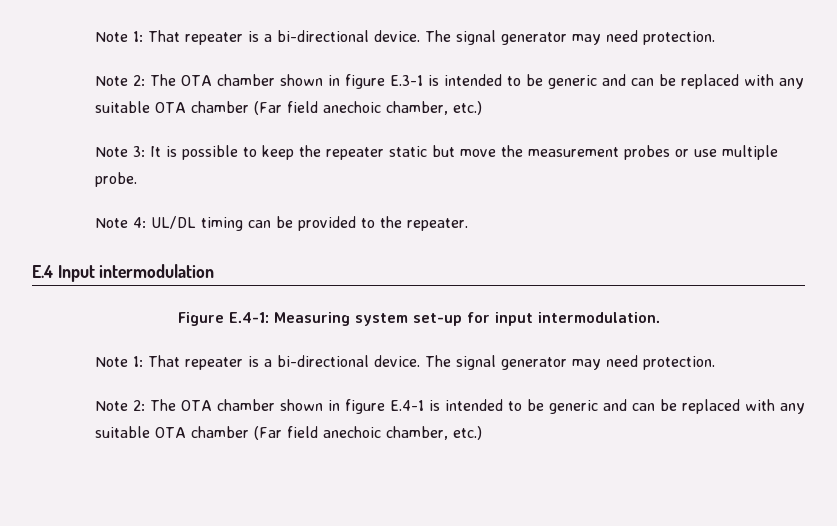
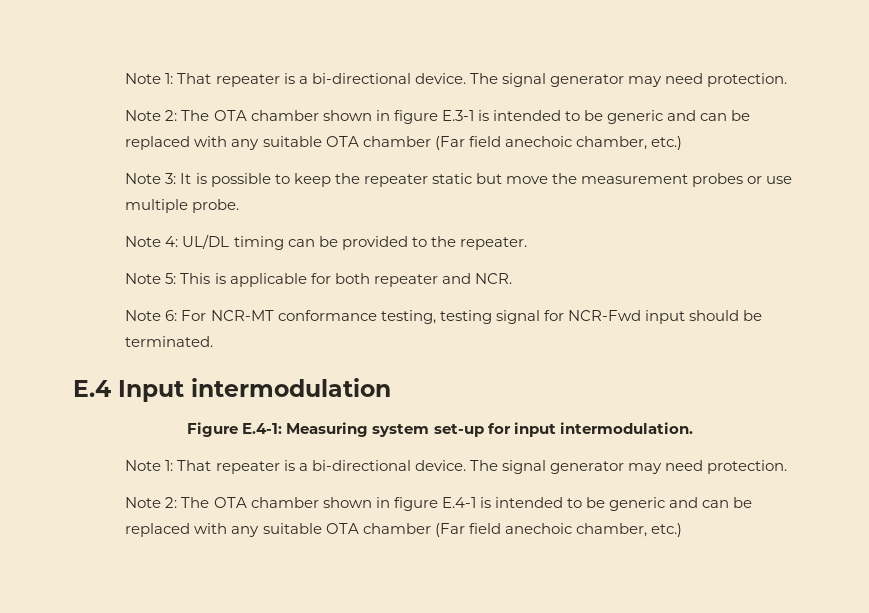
+ Note 5: This is applicable for both repeater and NCR.
+ Note 6: For NCR-MT conformance testing, testing signal for NCR-Fwd input should be terminated.

